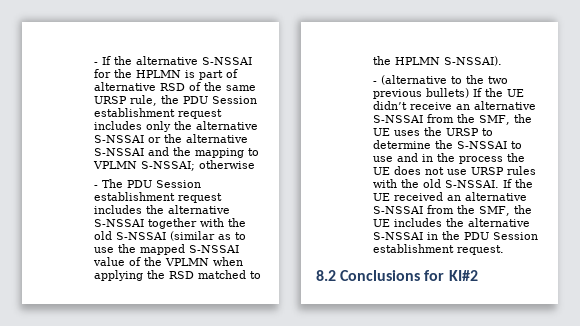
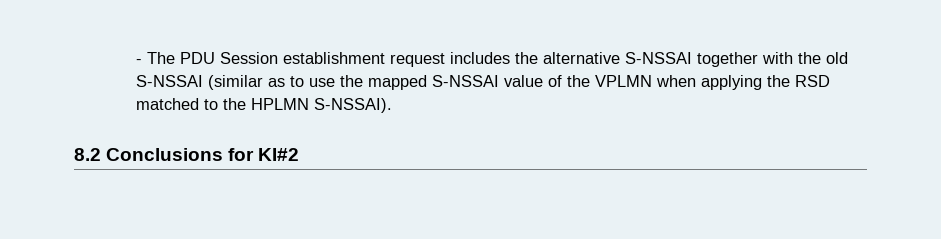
- - If the alternative S-NSSAI for the HPLMN is part of alternative RSD of the same URSP rule, the PDU Session establishment request includes only the alternative S-NSSAI or the alternative S-NSSAI and the mapping to VPLMN S-NSSAI; otherwise
- - (alternative to the two previous bullets) If the UE didn’t receive an alternative S-NSSAI from the SMF, the UE uses the URSP to determine the S-NSSAI to use and in the process the UE does not use URSP rules with the old S-NSSAI. If the UE received an alternative S-NSSAI from the SMF, the UE includes the alternative S-NSSAI in the PDU Session establishment request.

